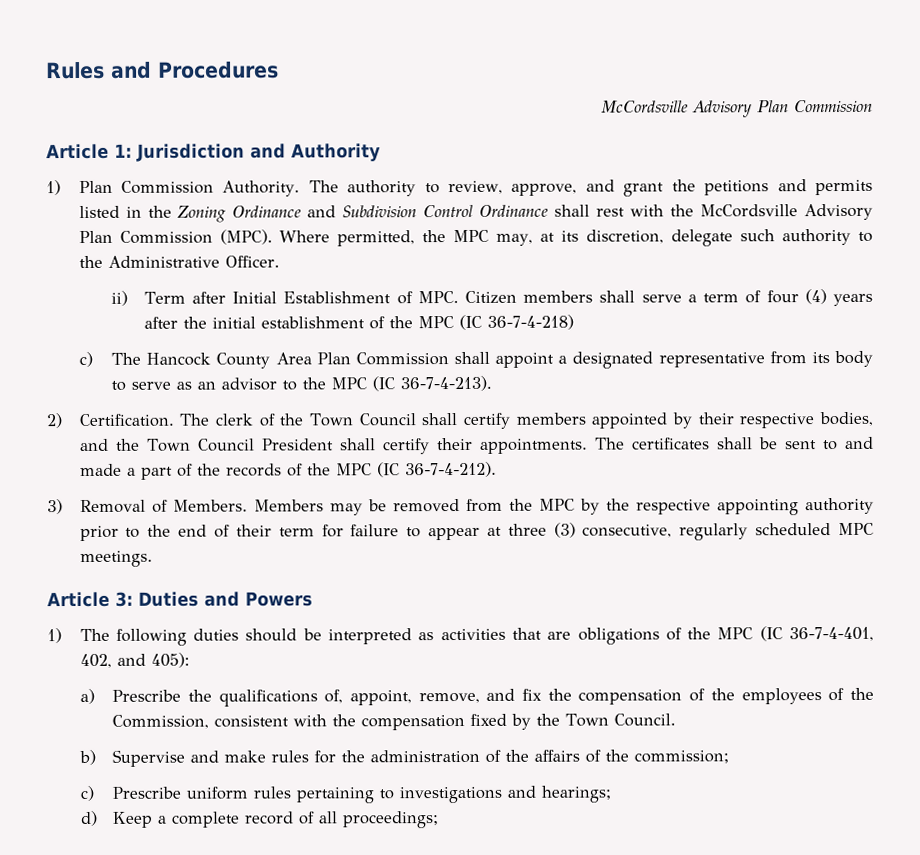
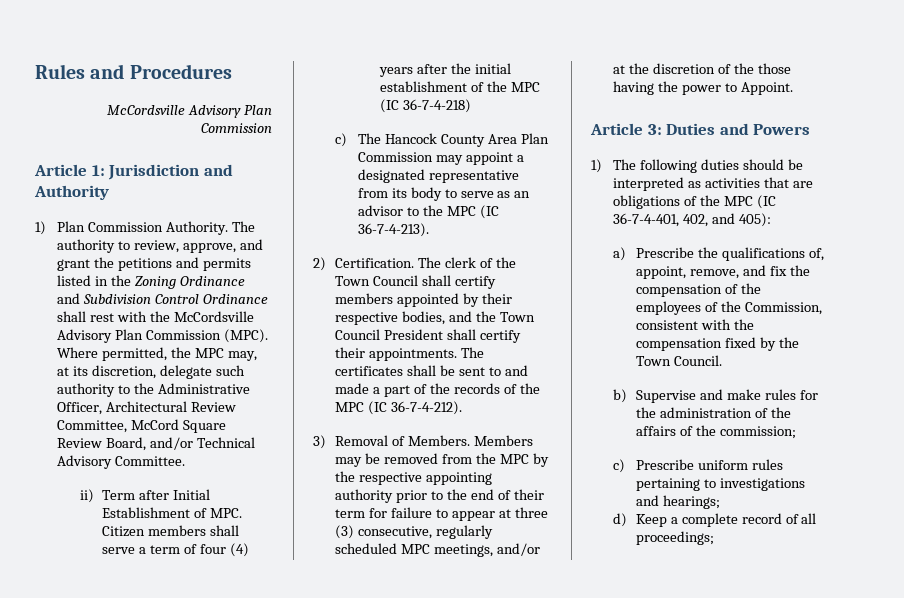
- Where permitted, the MPC may, at its discretion, delegate such authority to the Administrative Officer.
+ Where permitted, the MPC may, at its discretion, delegate such authority to the Administrative Officer, Architectural Review Committee, McCord Square Review Board, and/or Technical Advisory Committee.
- c) The Hancock County Area Plan Commission shall appoint a designated representative from its body to serve as an advisor to the MPC (IC 36-7-4-213).
+ c) The Hancock County Area Plan Commission may appoint a designated representative from its body to serve as an advisor to the MPC (IC 36-7-4-213).
- Members may be removed from the MPC by the respective appointing authority prior to the end of their term for failure to appear at three (3) consecutive, regularly scheduled MPC meetings.
+ Members may be removed from the MPC by the respective appointing authority prior to the end of their term for failure to appear at three (3) consecutive, regularly scheduled MPC meetings, and/or at the discretion of the those having the power to Appoint.

